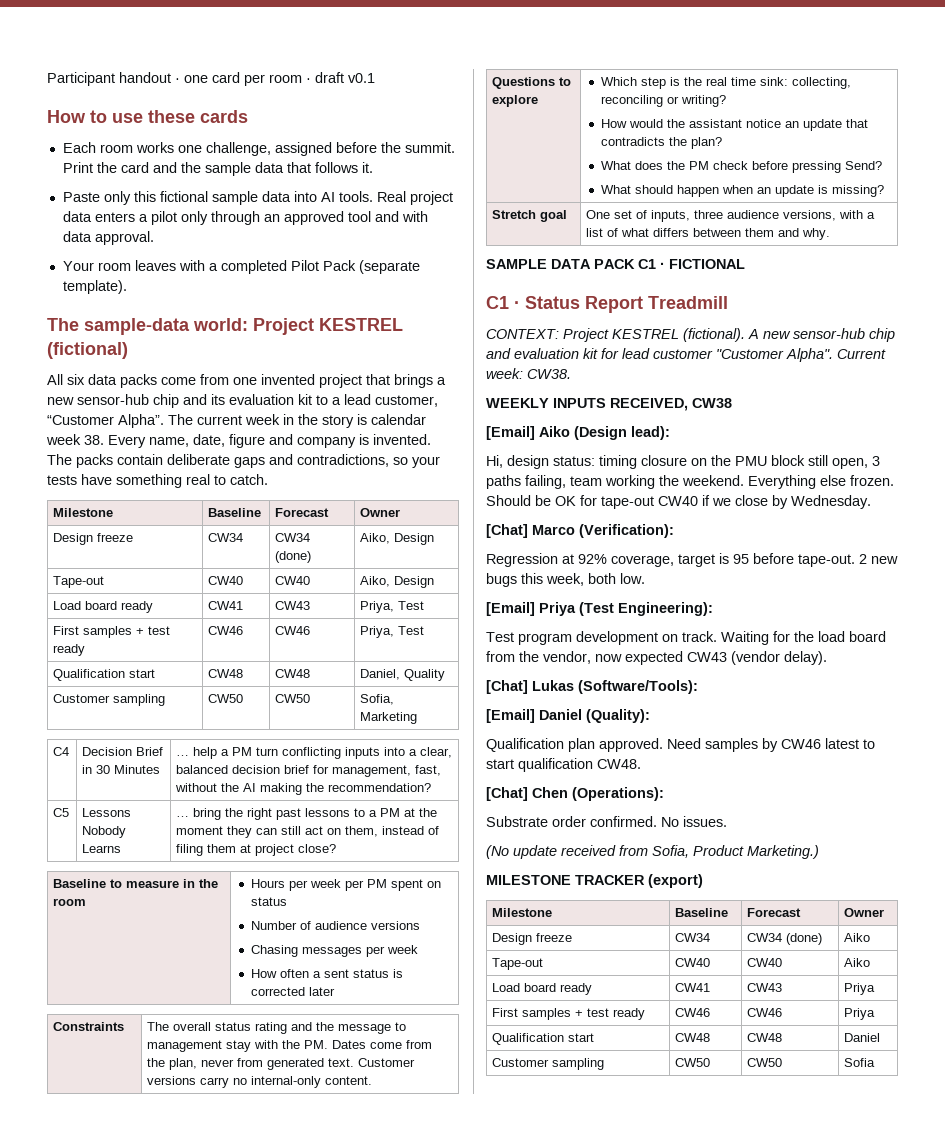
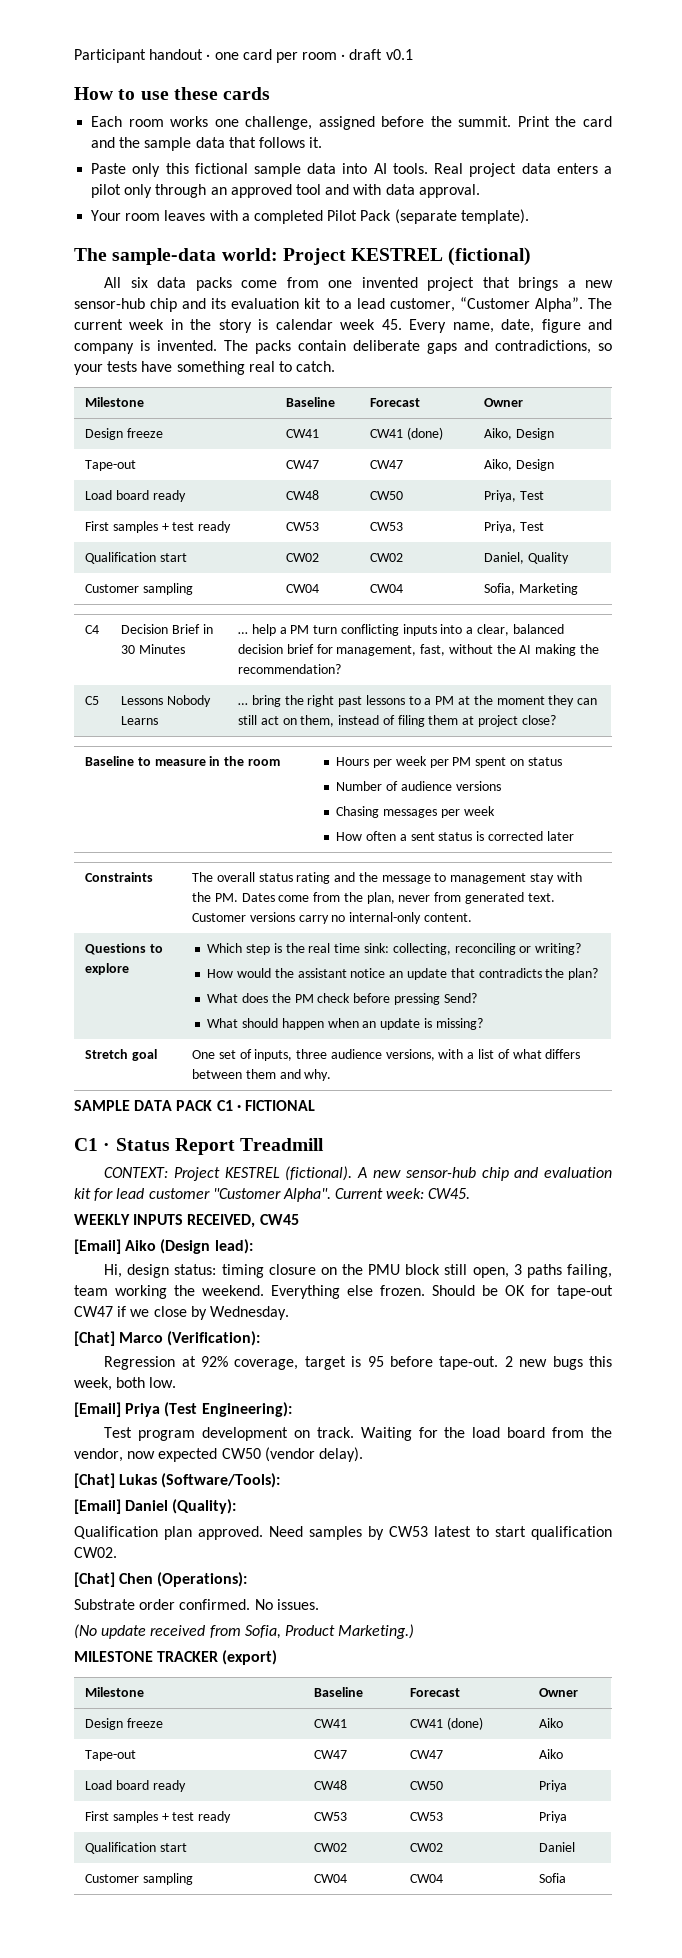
- The current week in the story is calendar week 38. Every name, date, figure and company is invented.
+ The current week in the story is calendar week 45. Every name, date, figure and company is invented.
- Design freeze | CW34 | CW34 (done) | Aiko, Design
+ Design freeze | CW41 | CW41 (done) | Aiko, Design
- Tape-out | CW40 | CW40 | Aiko, Design
+ Tape-out | CW47 | CW47 | Aiko, Design
- Load board ready | CW41 | CW43 | Priya, Test
+ Load board ready | CW48 | CW50 | Priya, Test
- First samples + test ready | CW46 | CW46 | Priya, Test
+ First samples + test ready | CW53 | CW53 | Priya, Test
- Qualification start | CW48 | CW48 | Daniel, Quality
+ Qualification start | CW02 | CW02 | Daniel, Quality
- Customer sampling | CW50 | CW50 | Sofia, Marketing
+ Customer sampling | CW04 | CW04 | Sofia, Marketing
- Current week: CW38.
+ Current week: CW45.
- WEEKLY INPUTS RECEIVED, CW38
+ WEEKLY INPUTS RECEIVED, CW45
- Should be OK for tape-out CW40 if we close by Wednesday.
+ Should be OK for tape-out CW47 if we close by Wednesday.
- Waiting for the load board from the vendor, now expected CW43 (vendor delay).
+ Waiting for the load board from the vendor, now expected CW50 (vendor delay).
- Need samples by CW46 latest to start qualification CW48.
+ Need samples by CW53 latest to start qualification CW02.
- Design freeze | CW34 | CW34 (done) | Aiko
+ Design freeze | CW41 | CW41 (done) | Aiko
- Tape-out | CW40 | CW40 | Aiko
+ Tape-out | CW47 | CW47 | Aiko
- Load board ready | CW41 | CW43 | Priya
+ Load board ready | CW48 | CW50 | Priya
- First samples + test ready | CW46 | CW46 | Priya
+ First samples + test ready | CW53 | CW53 | Priya
- Qualification start | CW48 | CW48 | Daniel
+ Qualification start | CW02 | CW02 | Daniel
- Customer sampling | CW50 | CW50 | Sofia
+ Customer sampling | CW04 | CW04 | Sofia

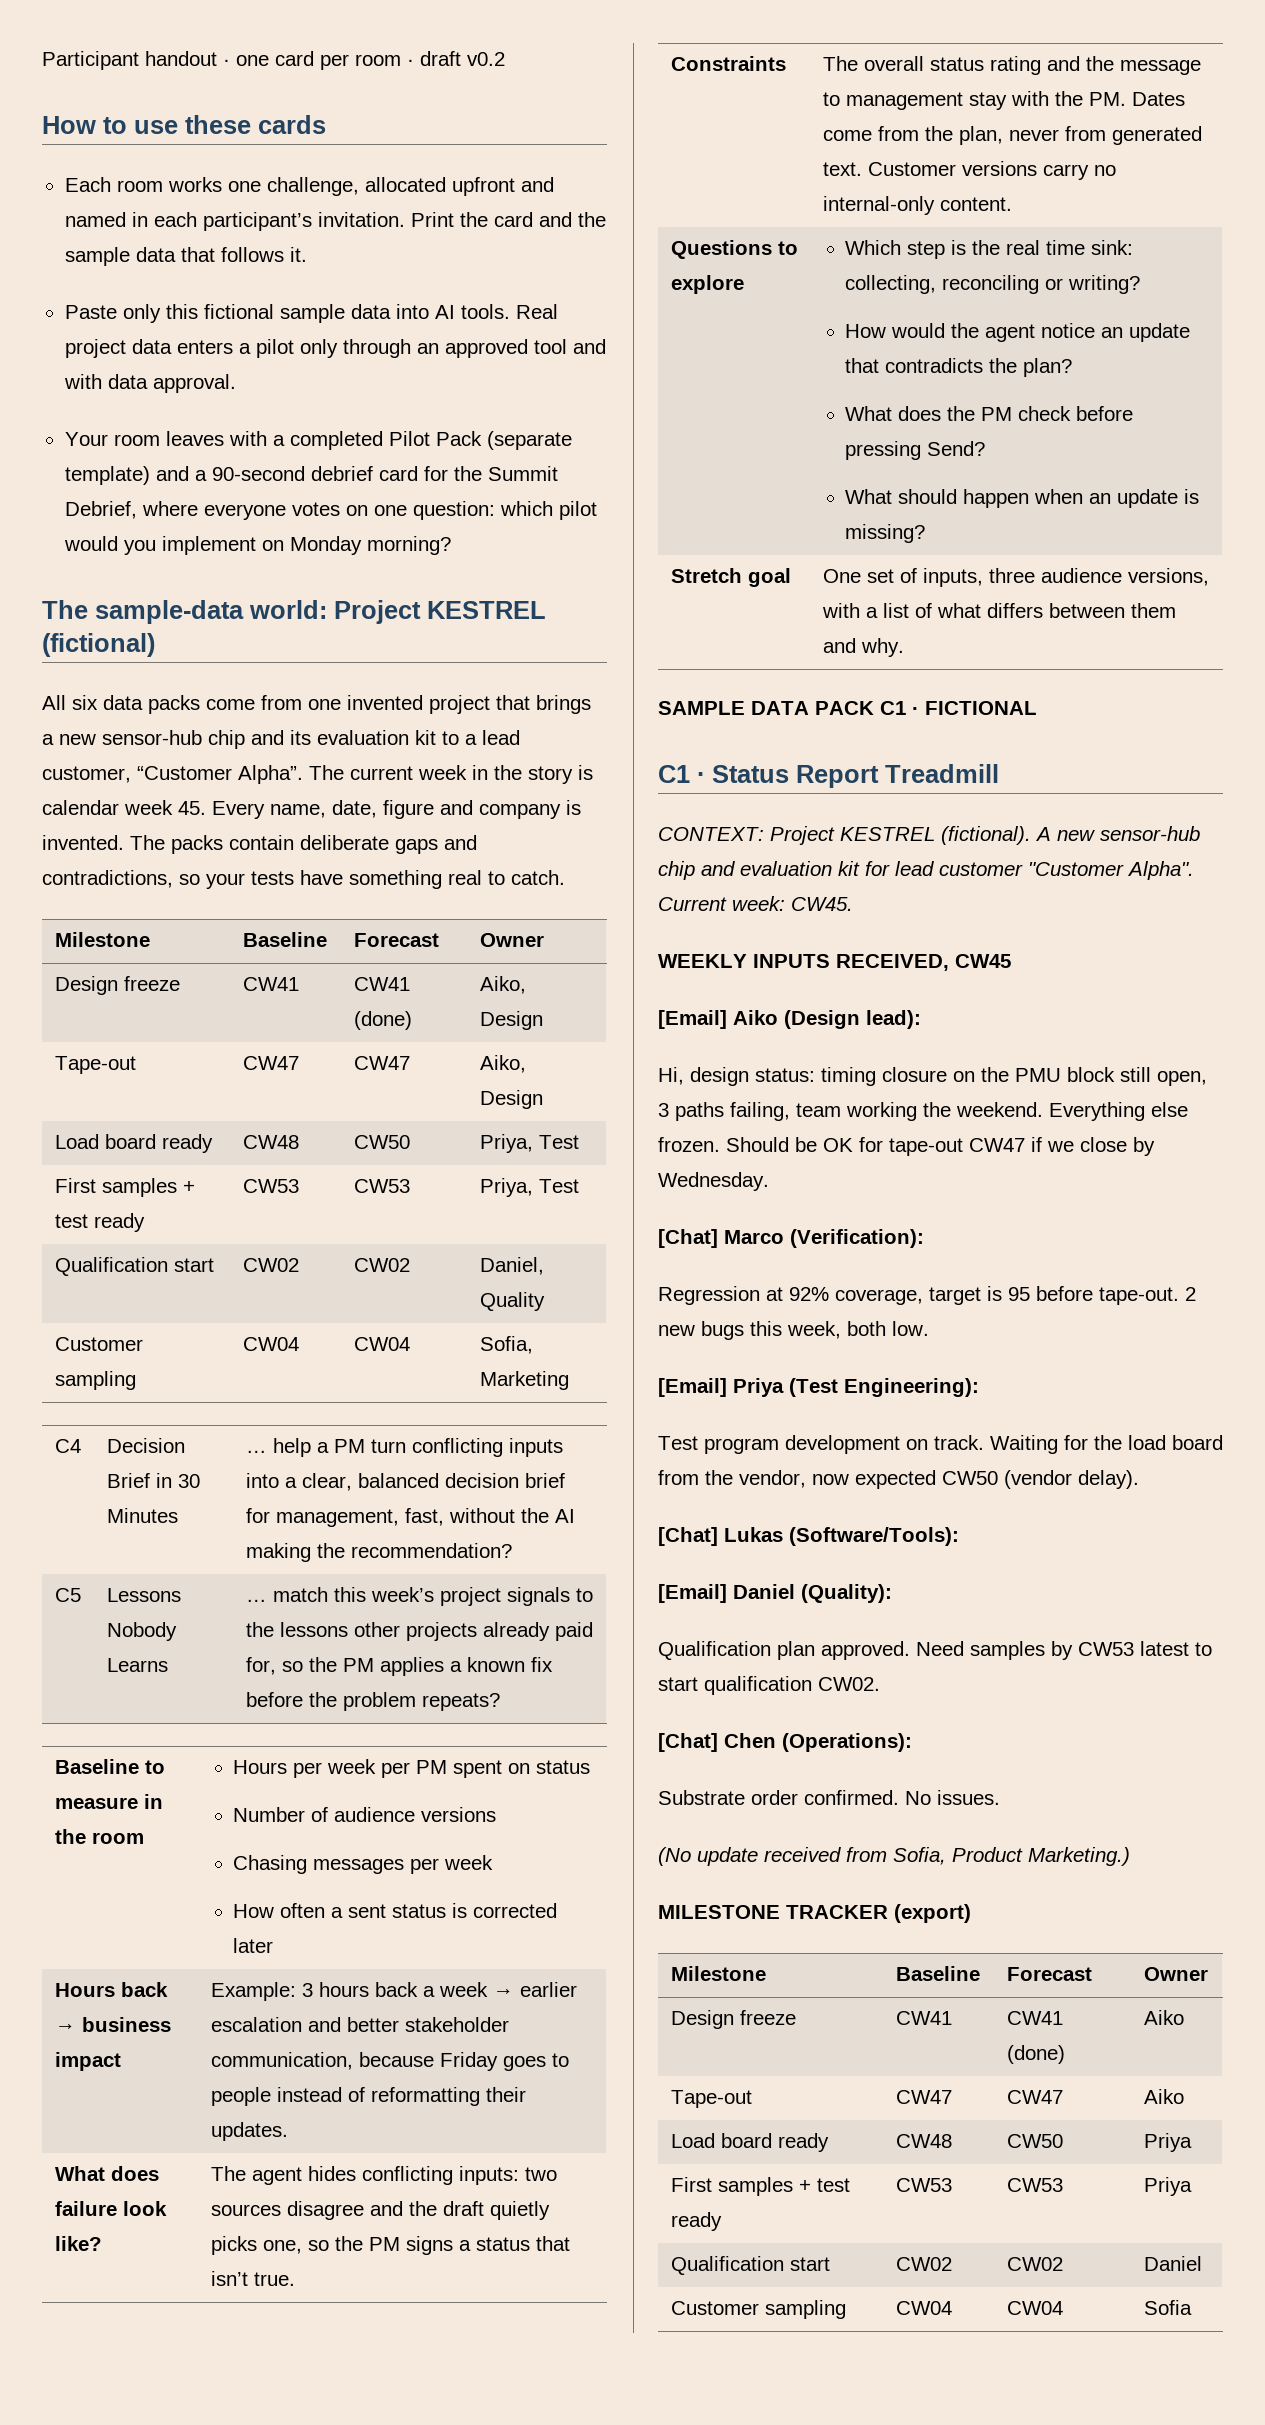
- Participant handout · one card per room · draft v0.1
+ Participant handout · one card per room · draft v0.2
- Each room works one challenge, assigned before the summit.
+ Each room works one challenge, allocated upfront and named in each participant’s invitation.
- Your room leaves with a completed Pilot Pack (separate template).
+ Your room leaves with a completed Pilot Pack (separate template) and a 90-second debrief card for the Summit Debrief, where everyone votes on one question: which pilot would you implement on Monday morning?
- C5 | Lessons Nobody Learns | … bring the right past lessons to a PM at the moment they can still act on them, instead of filing them at project close?
+ C5 | Lessons Nobody Learns | … match this week’s project signals to the lessons other projects already paid for, so the PM applies a known fix before the problem repeats?
+ Hours back → business impact | Example: 3 hours back a week → earlier escalation and better stakeholder communication, because Friday goes to people instead of reformatting their updates.
+ What does failure look like? | The agent hides conflicting inputs: two sources disagree and the draft quietly picks one, so the PM signs a status that isn’t true.
- How would the assistant notice an update that contradicts the plan?
+ How would the agent notice an update that contradicts the plan?

